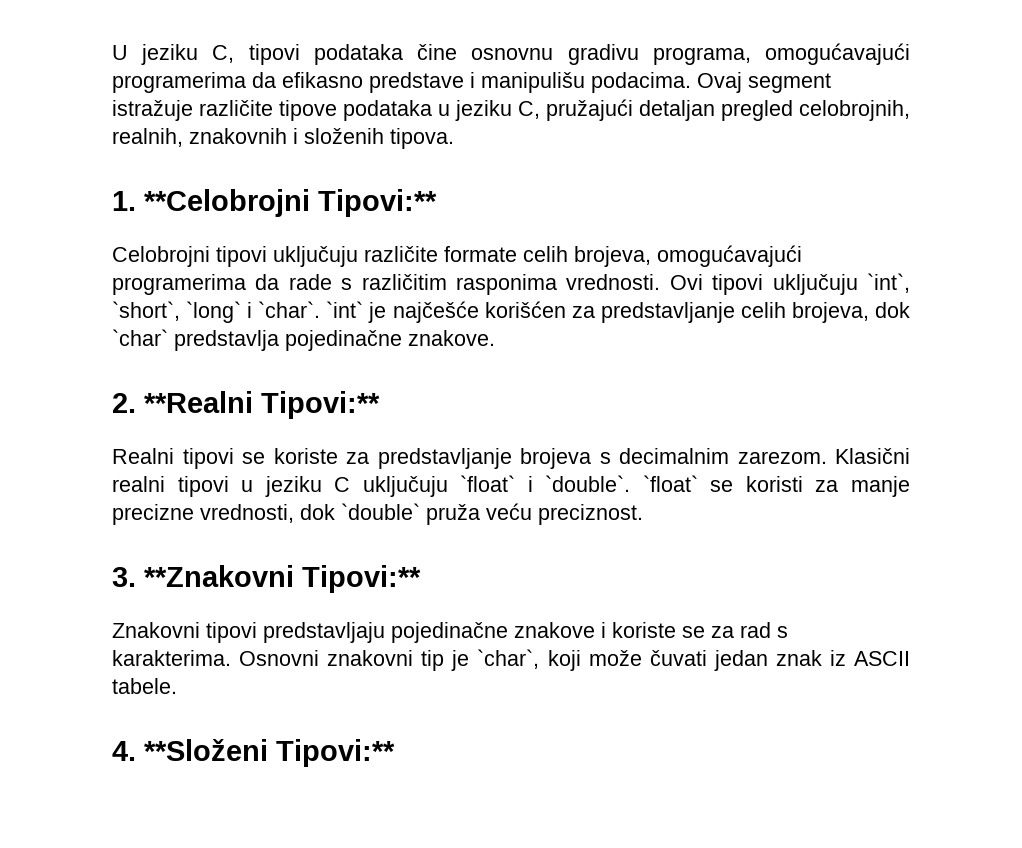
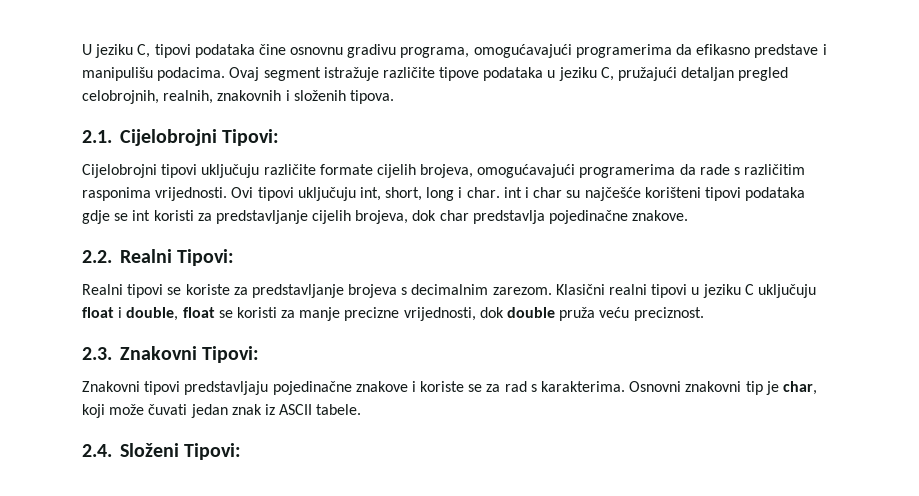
- 1. **Celobrojni Tipovi:**
- Celobrojni tipovi uključuju različite formate celih brojeva, omogućavajući programerima da rade s različitim rasponima vrednosti.
+ 2.1. Cijelobrojni Tipovi:
+ Cijelobrojni tipovi uključuju različite formate cijelih brojeva, omogućavajući programerima da rade s različitim rasponima vrijednosti.
- Ovi tipovi uključuju `int`, `short`, `long` i `char`. `int` je najčešće korišćen za predstavljanje celih brojeva, dok `char` predstavlja pojedinačne znakove.
+ Ovi tipovi uključuju int, short, long i char. int i char su najčešće korišteni tipovi podataka gdje se int koristi za predstavljanje cijelih brojeva, dok char predstavlja pojedinačne znakove.
- 2. **Realni Tipovi:**
+ 2.2. Realni Tipovi:
- Klasični realni tipovi u jeziku C uključuju `float` i `double`. `float` se koristi za manje precizne vrednosti, dok `double` pruža veću preciznost.
+ Klasični realni tipovi u jeziku C uključuju float i double, float se koristi za manje precizne vrijednosti, dok double pruža veću preciznost.
- 3. **Znakovni Tipovi:**
+ 2.3. Znakovni Tipovi:
- Osnovni znakovni tip je `char`, koji može čuvati jedan znak iz ASCII tabele.
+ Osnovni znakovni tip je char, koji može čuvati jedan znak iz ASCII tabele.
- 4. **Složeni Tipovi:**
+ 2.4. Složeni Tipovi:

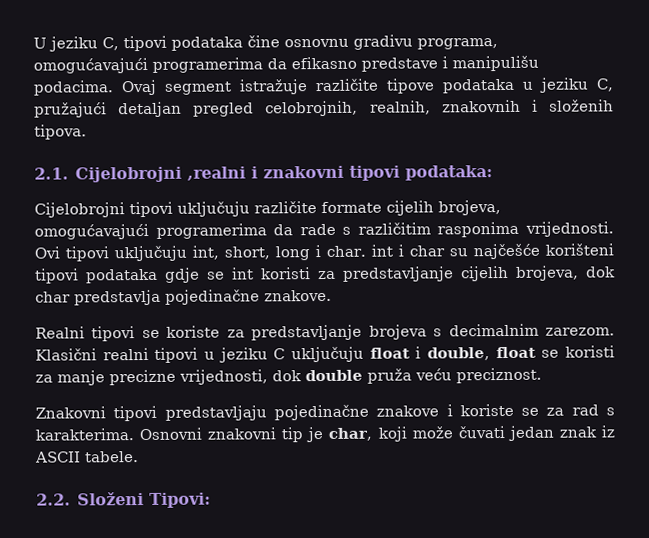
- 2.1. Cijelobrojni Tipovi:
+ 2.1. Cijelobrojni ,realni i znakovni tipovi podataka:
- 2.2. Realni Tipovi:
- 2.3. Znakovni Tipovi:
- 2.4. Složeni Tipovi:
+ 2.2. Složeni Tipovi:

